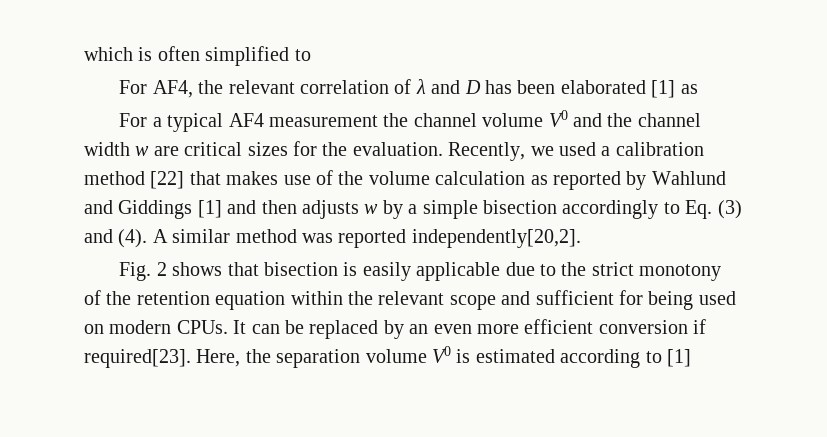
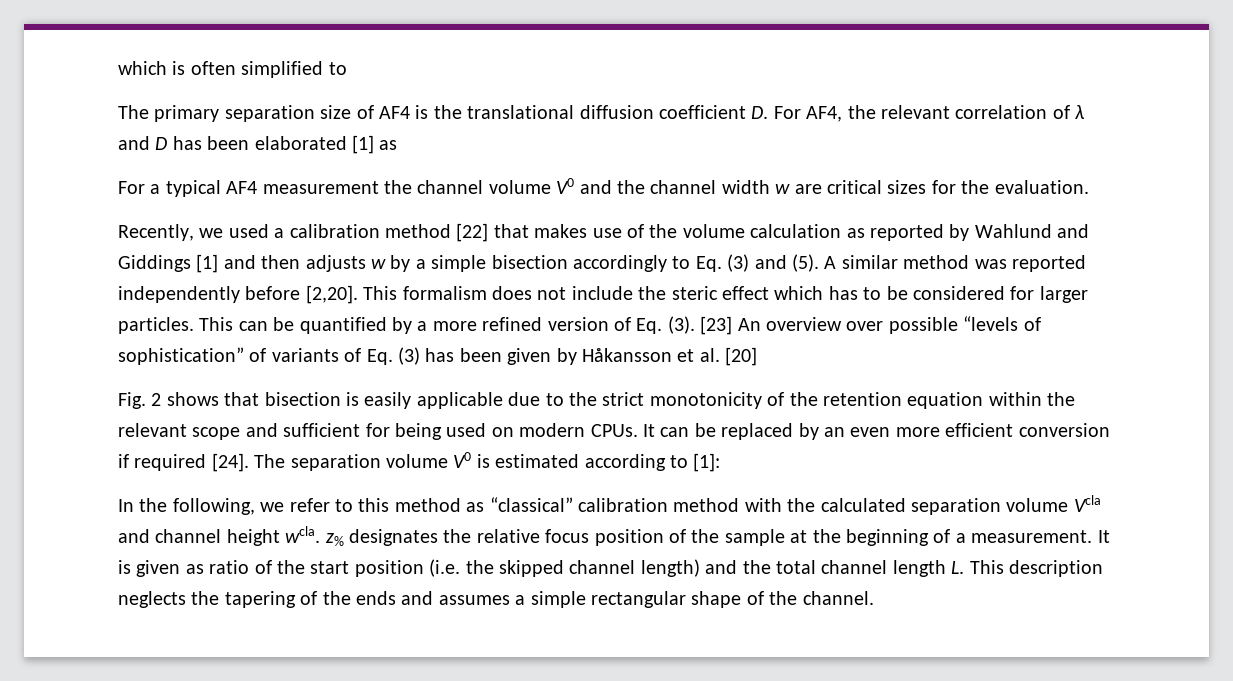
- For AF4, the relevant correlation of λ and D has been elaborated [1] as
+ The primary separation size of AF4 is the translational diffusion coefficient D. For AF4, the relevant correlation of λ and D has been elaborated [1] as
- For a typical AF4 measurement the channel volume V0 and the channel width w are critical sizes for the evaluation. Recently, we used a calibration method [22] that makes use of the volume calculation as reported by Wahlund and Giddings [1] and then adjusts w by a simple bisection accordingly to Eq. (3) and (4).
+ For a typical AF4 measurement the channel volume V0 and the channel width w are critical sizes for the evaluation.
+ Recently, we used a calibration method [22] that makes use of the volume calculation as reported by Wahlund and Giddings [1] and then adjusts w by a simple bisection accordingly to Eq. (3) and (5).
- A similar method was reported independently[20,2].
+ A similar method was reported independently before [2,20]. This formalism does not include the steric effect which has to be considered for larger particles. This can be quantified by a more refined version of Eq. (3). [23] An overview over possible “levels of sophistication” of variants of Eq. (3) has been given by Håkansson et al. [20]
- Fig. 2 shows that bisection is easily applicable due to the strict monotony of the retention equation within the relevant scope and sufficient for being used on modern CPUs.
+ Fig. 2 shows that bisection is easily applicable due to the strict monotonicity of the retention equation within the relevant scope and sufficient for being used on modern CPUs.
- It can be replaced by an even more efficient conversion if required[23]. Here, the separation volume V0 is estimated according to [1]
+ It can be replaced by an even more efficient conversion if required [24]. The separation volume V0 is estimated according to [1]:
+ In the following, we refer to this method as “classical” calibration method with the calculated separation volume Vcla and channel height wcla. z% designates the relative focus position of the sample at the beginning of a measurement. It is given as ratio of the start position (i.e. the skipped channel length) and the total channel length L. This description neglects the tapering of the ends and assumes a simple rectangular shape of the channel.

